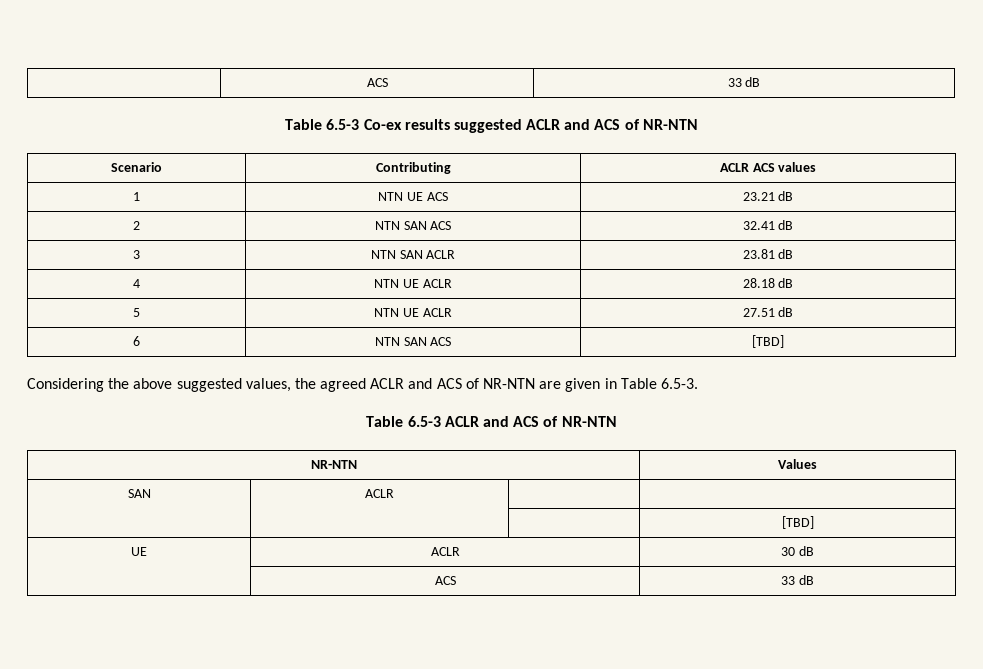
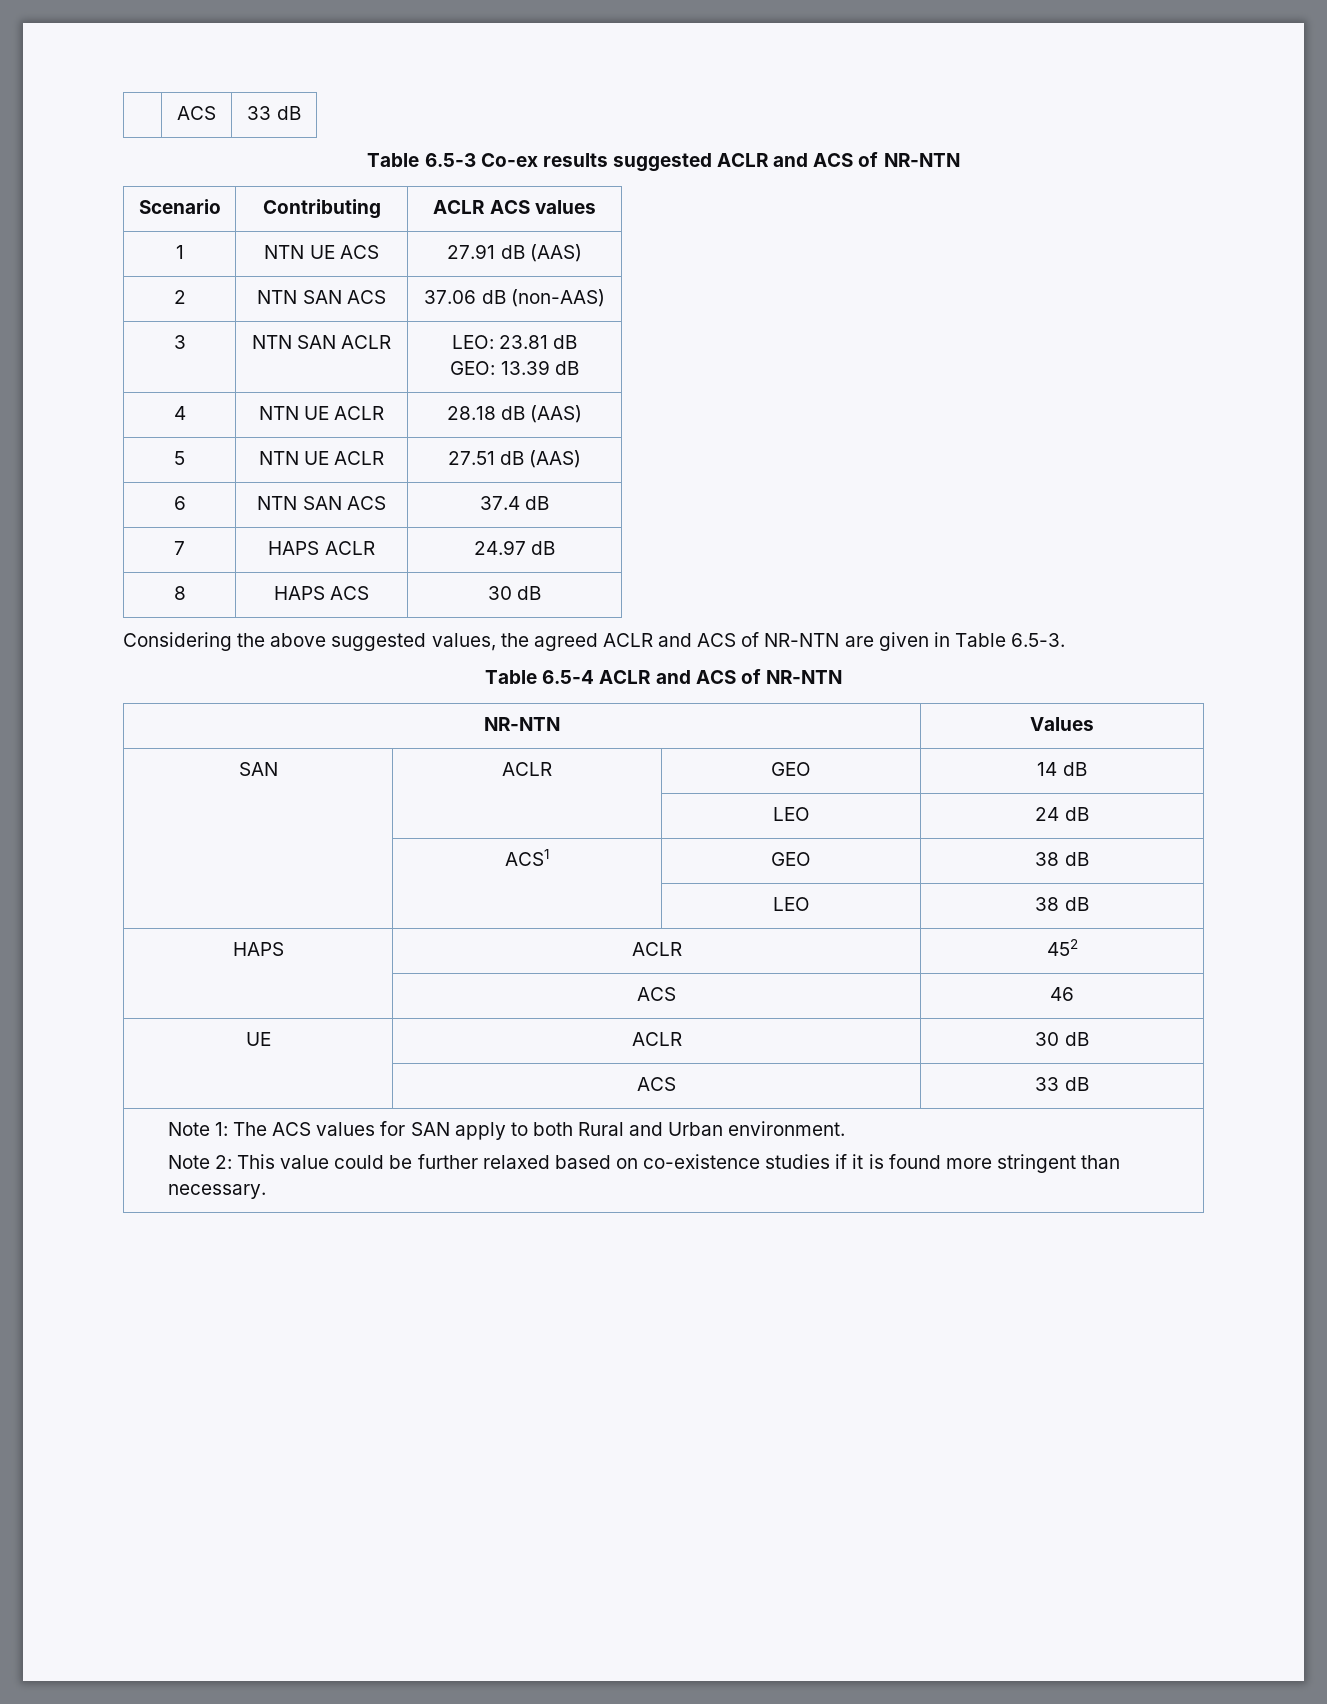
- 1 | NTN UE ACS | 23.21 dB
+ 1 | NTN UE ACS | 27.91 dB (AAS)
- 2 | NTN SAN ACS | 32.41 dB
+ 2 | NTN SAN ACS | 37.06 dB (non-AAS)
- 3 | NTN SAN ACLR | 23.81 dB
+ 3 | NTN SAN ACLR | LEO: 23.81 dB
+ GEO: 13.39 dB
- 4 | NTN UE ACLR | 28.18 dB
+ 4 | NTN UE ACLR | 28.18 dB (AAS)
- 5 | NTN UE ACLR | 27.51 dB
+ 5 | NTN UE ACLR | 27.51 dB (AAS)
- 6 | NTN SAN ACS | [TBD]
+ 6 | NTN SAN ACS | 37.4 dB
+ 7 | HAPS ACLR | 24.97 dB
+ 8 | HAPS ACS | 30 dB
- Table 6.5-3 ACLR and ACS of NR-NTN
+ Table 6.5-4 ACLR and ACS of NR-NTN
- SAN | ACLR | |
- | | | [TBD]
+ SAN | ACLR | GEO | 14 dB
+ | | LEO | 24 dB
+ | ACS1 | GEO | 38 dB
+ | | LEO | 38 dB
+ HAPS | ACLR | 452
+ | ACS | 46
+ Note 1: The ACS values for SAN apply to both Rural and Urban environment.
+ Note 2: This value could be further relaxed based on co-existence studies if it is found more stringent than necessary.

